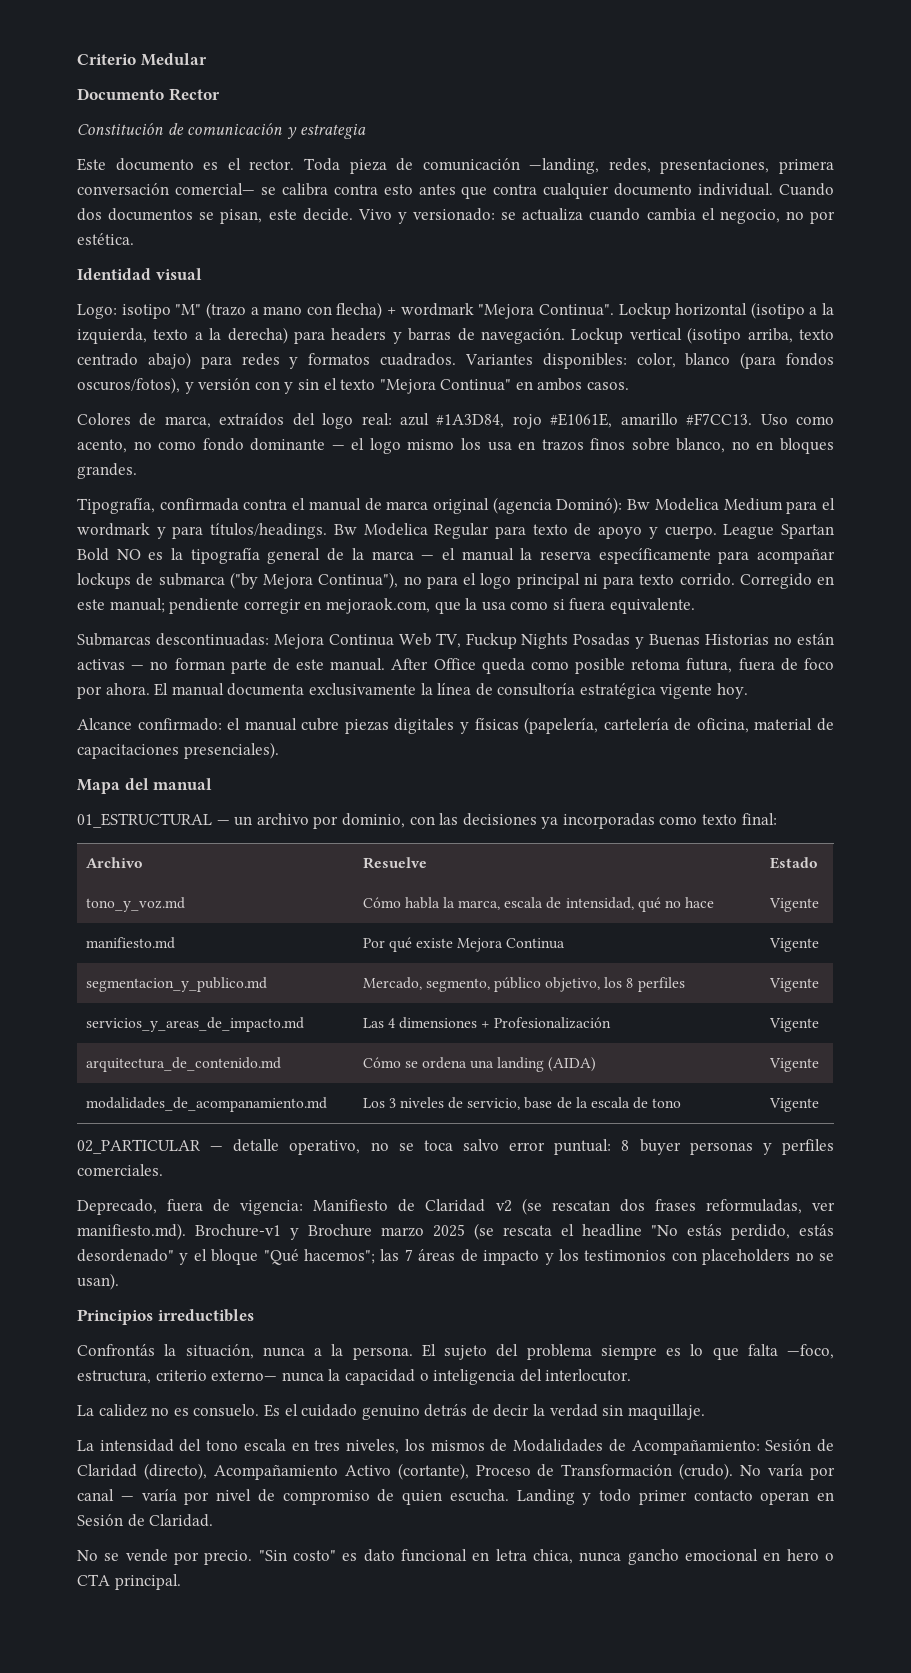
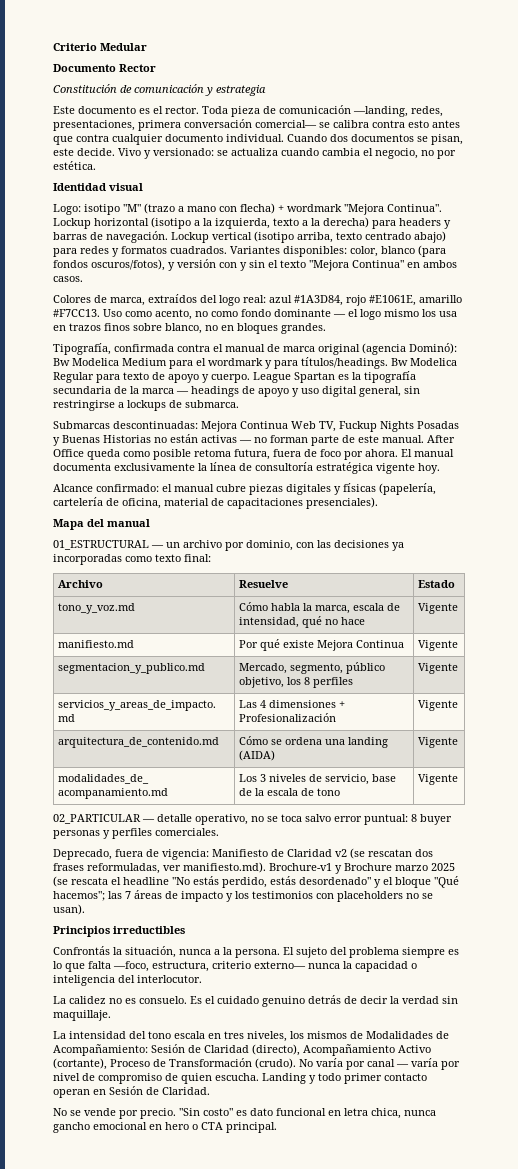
- League Spartan Bold NO es la tipografía general de la marca — el manual la reserva específicamente para acompañar lockups de submarca ("by Mejora Continua"), no para el logo principal ni para texto corrido. Corregido en este manual; pendiente corregir en mejoraok.com, que la usa como si fuera equivalente.
+ League Spartan es la tipografía secundaria de la marca — headings de apoyo y uso digital general, sin restringirse a lockups de submarca.

